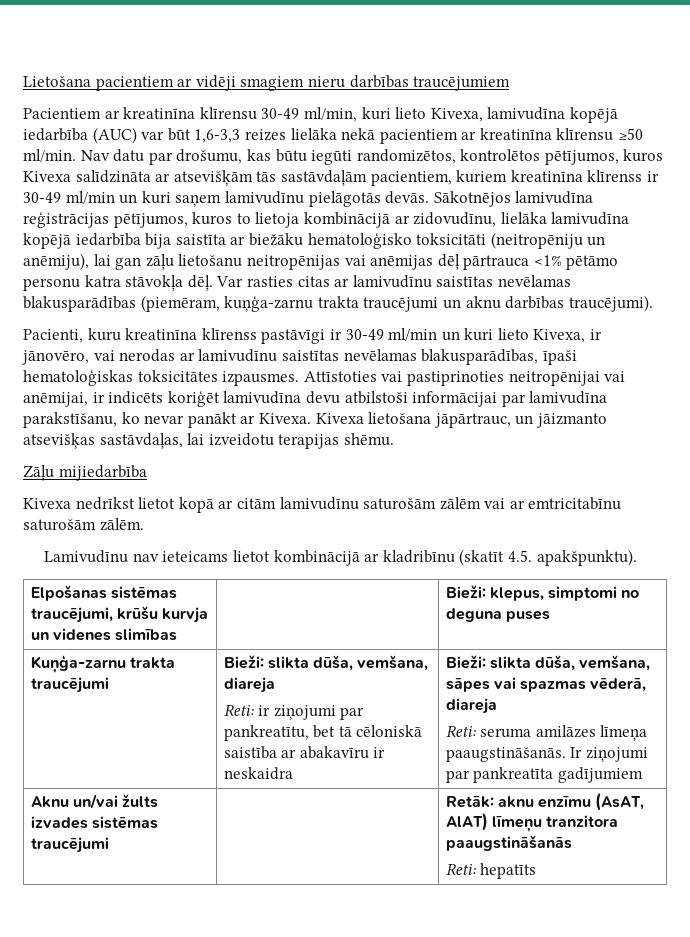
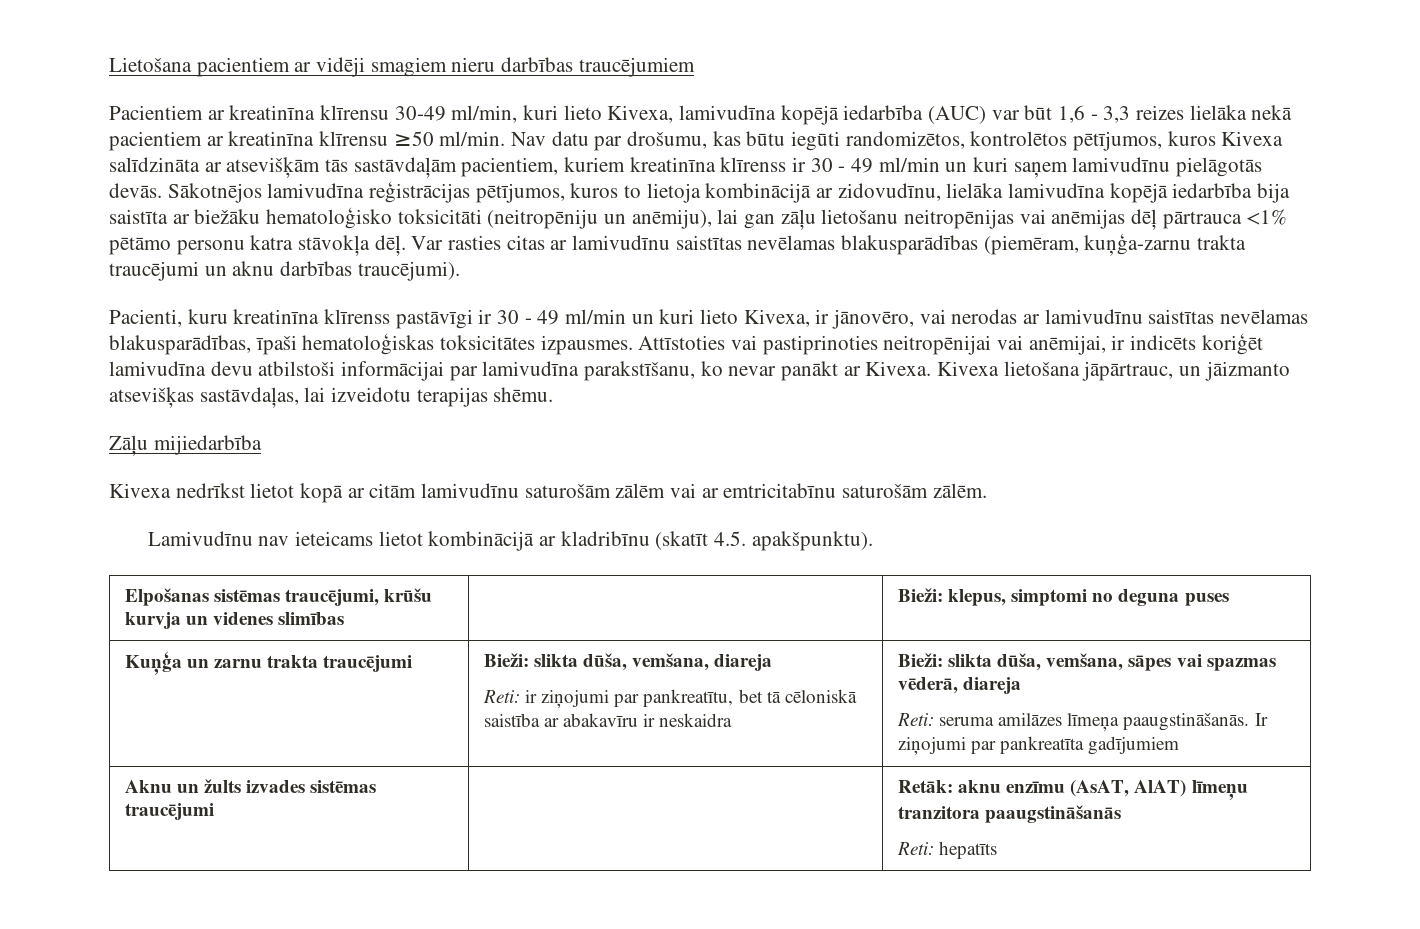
- Pacientiem ar kreatinīna klīrensu 30-49 ml/min, kuri lieto Kivexa, lamivudīna kopējā iedarbība (AUC) var būt 1,6-3,3 reizes lielāka nekā pacientiem ar kreatinīna klīrensu ≥50 ml/min.
+ Pacientiem ar kreatinīna klīrensu 30-49 ml/min, kuri lieto Kivexa, lamivudīna kopējā iedarbība (AUC) var būt 1,6 - 3,3 reizes lielāka nekā pacientiem ar kreatinīna klīrensu ≥50 ml/min.
- Nav datu par drošumu, kas būtu iegūti randomizētos, kontrolētos pētījumos, kuros Kivexa salīdzināta ar atsevišķām tās sastāvdaļām pacientiem, kuriem kreatinīna klīrenss ir 30-49 ml/min un kuri saņem lamivudīnu pielāgotās devās.
+ Nav datu par drošumu, kas būtu iegūti randomizētos, kontrolētos pētījumos, kuros Kivexa salīdzināta ar atsevišķām tās sastāvdaļām pacientiem, kuriem kreatinīna klīrenss ir 30 - 49 ml/min un kuri saņem lamivudīnu pielāgotās devās.
- Pacienti, kuru kreatinīna klīrenss pastāvīgi ir 30-49 ml/min un kuri lieto Kivexa, ir jānovēro, vai nerodas ar lamivudīnu saistītas nevēlamas blakusparādības, īpaši hematoloģiskas toksicitātes izpausmes.
+ Pacienti, kuru kreatinīna klīrenss pastāvīgi ir 30 - 49 ml/min un kuri lieto Kivexa, ir jānovēro, vai nerodas ar lamivudīnu saistītas nevēlamas blakusparādības, īpaši hematoloģiskas toksicitātes izpausmes.
- Kuņģa-zarnu trakta traucējumi
+ Kuņģa un zarnu trakta traucējumi
- Aknu un/vai žults izvades sistēmas traucējumi | | Retāk: aknu enzīmu (AsAT, AlAT) līmeņu tranzitora paaugstināšanās
+ Aknu un žults izvades sistēmas traucējumi | | Retāk: aknu enzīmu (AsAT, AlAT) līmeņu tranzitora paaugstināšanās

